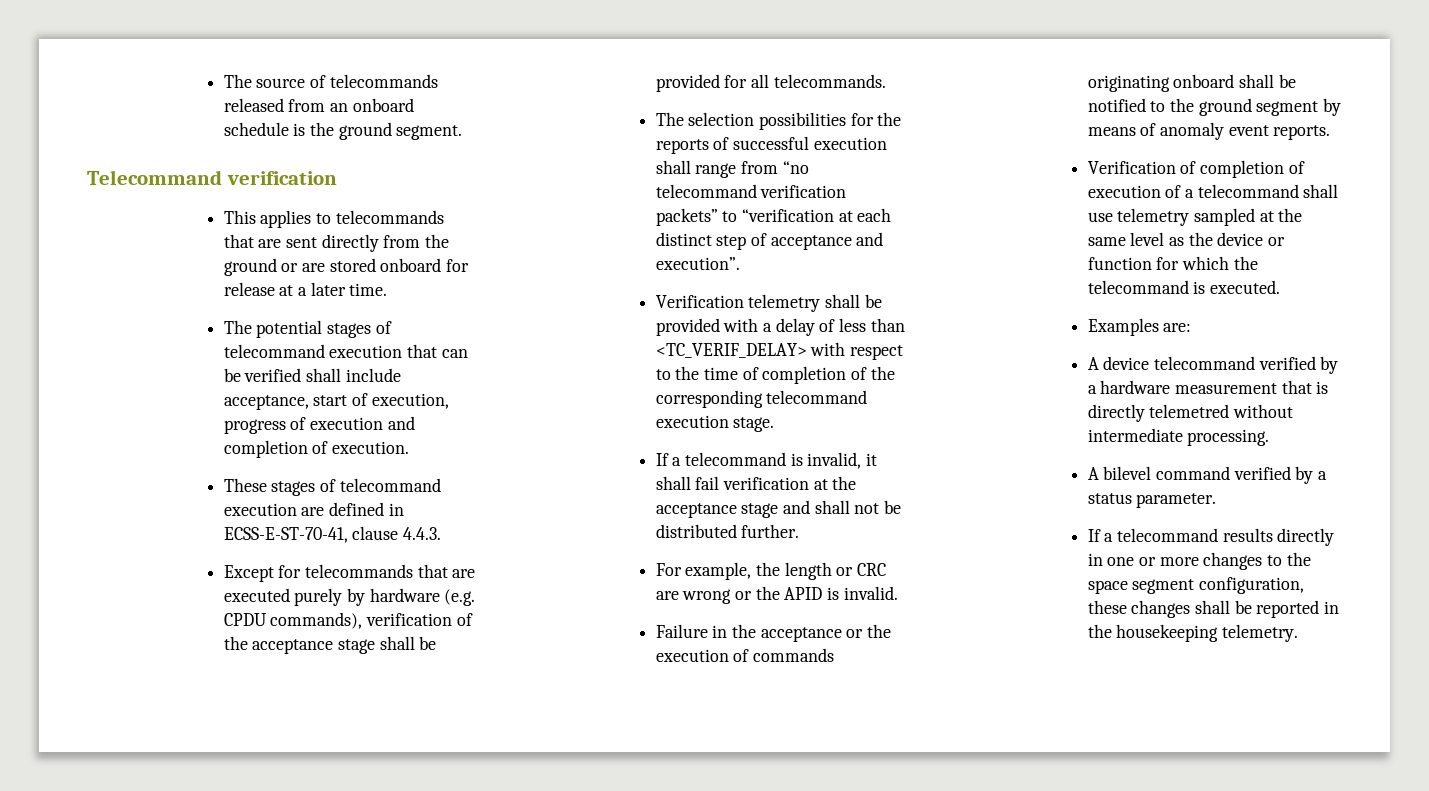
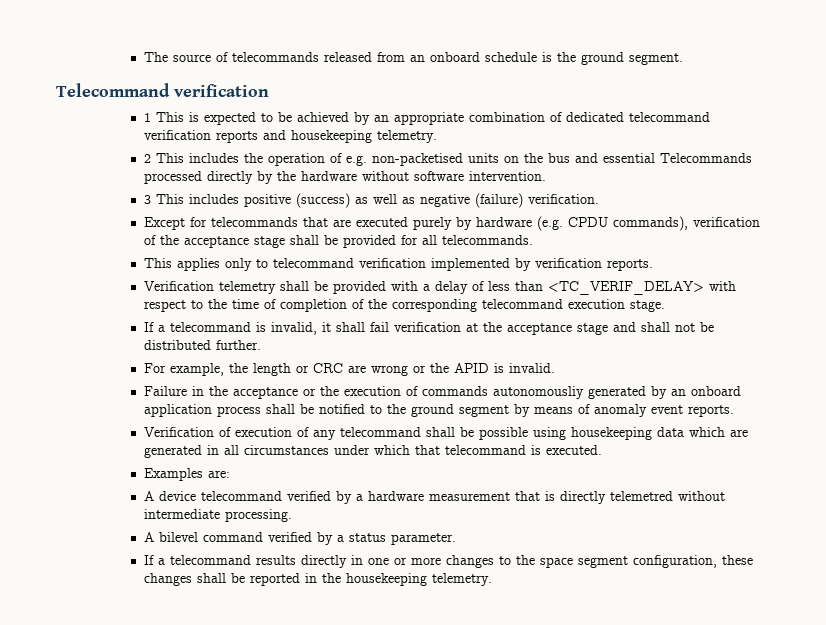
- This applies to telecommands that are sent directly from the ground or are stored onboard for release at a later time.
- The potential stages of telecommand execution that can be verified shall include acceptance, start of execution, progress of execution and completion of execution.
- These stages of telecommand execution are defined in ECSS-E-ST-70-41, clause 4.4.3.
+ 1 This is expected to be achieved by an appropriate combination of dedicated telecommand verification reports and housekeeping telemetry.
+ 2 This includes the operation of e.g. non-packetised units on the bus and essential Telecommands processed directly by the hardware without software intervention.
+ 3 This includes positive (success) as well as negative (failure) verification.
- The selection possibilities for the reports of successful execution shall range from “no telecommand verification packets” to “verification at each distinct step of acceptance and execution”.
+ This applies only to telecommand verification implemented by verification reports.
- Failure in the acceptance or the execution of commands originating onboard shall be notified to the ground segment by means of anomaly event reports.
+ Failure in the acceptance or the execution of commands autonomousliy generated by an onboard application process shall be notified to the ground segment by means of anomaly event reports.
- Verification of completion of execution of a telecommand shall use telemetry sampled at the same level as the device or function for which the telecommand is executed.
+ Verification of execution of any telecommand shall be possible using housekeeping data which are generated in all circumstances under which that telecommand is executed.

